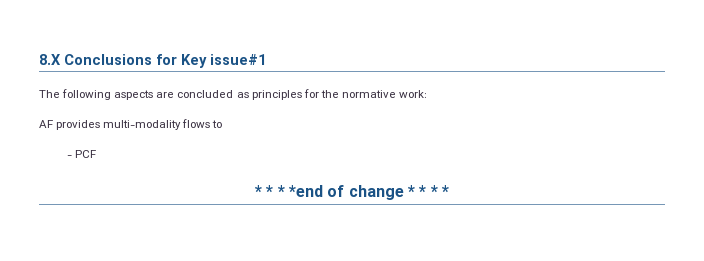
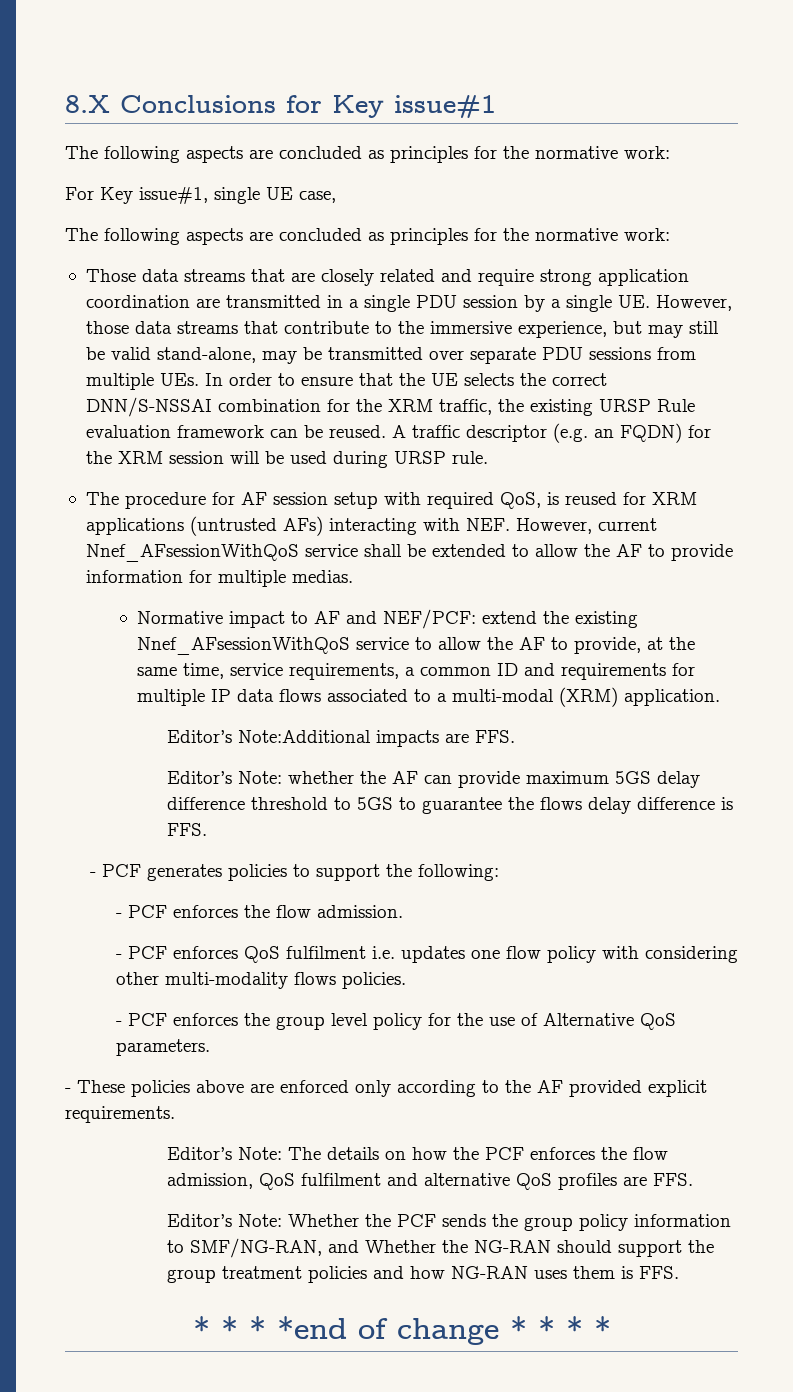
- AF provides multi-modality flows to
- - PCF
+ For Key issue#1, single UE case,
+ The following aspects are concluded as principles for the normative work:
+ Those data streams that are closely related and require strong application coordination are transmitted in a single PDU session by a single UE. However, those data streams that contribute to the immersive experience, but may still be valid stand-alone, may be transmitted over separate PDU sessions from multiple UEs. In order to ensure that the UE selects the correct DNN/S-NSSAI combination for the XRM traffic, the existing URSP Rule evaluation framework can be reused. A traffic descriptor (e.g. an FQDN) for the XRM session will be used during URSP rule.
+ The procedure for AF session setup with required QoS, is reused for XRM applications (untrusted AFs) interacting with NEF. However, current Nnef_AFsessionWithQoS service shall be extended to allow the AF to provide information for multiple medias.
+ Normative impact to AF and NEF/PCF: extend the existing Nnef_AFsessionWithQoS service to allow the AF to provide, at the same time, service requirements, a common ID and requirements for multiple IP data flows associated to a multi-modal (XRM) application.
+ Editor’s Note:Additional impacts are FFS.
+ Editor’s Note: whether the AF can provide maximum 5GS delay difference threshold to 5GS to guarantee the flows delay difference is FFS.
+ - PCF generates policies to support the following:
+ - PCF enforces the flow admission.
+ - PCF enforces QoS fulfilment i.e. updates one flow policy with considering other multi-modality flows policies.
+ - PCF enforces the group level policy for the use of Alternative QoS parameters.
+ - These policies above are enforced only according to the AF provided explicit requirements.
+ Editor’s Note: The details on how the PCF enforces the flow admission, QoS fulfilment and alternative QoS profiles are FFS.
+ Editor’s Note: Whether the PCF sends the group policy information to SMF/NG-RAN, and Whether the NG-RAN should support the group treatment policies and how NG-RAN uses them is FFS.

